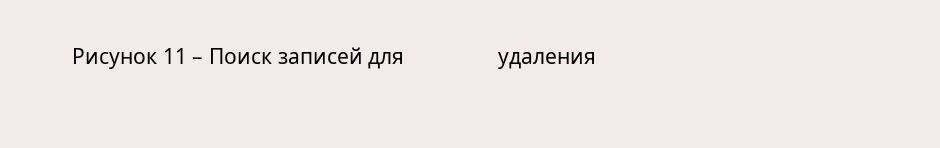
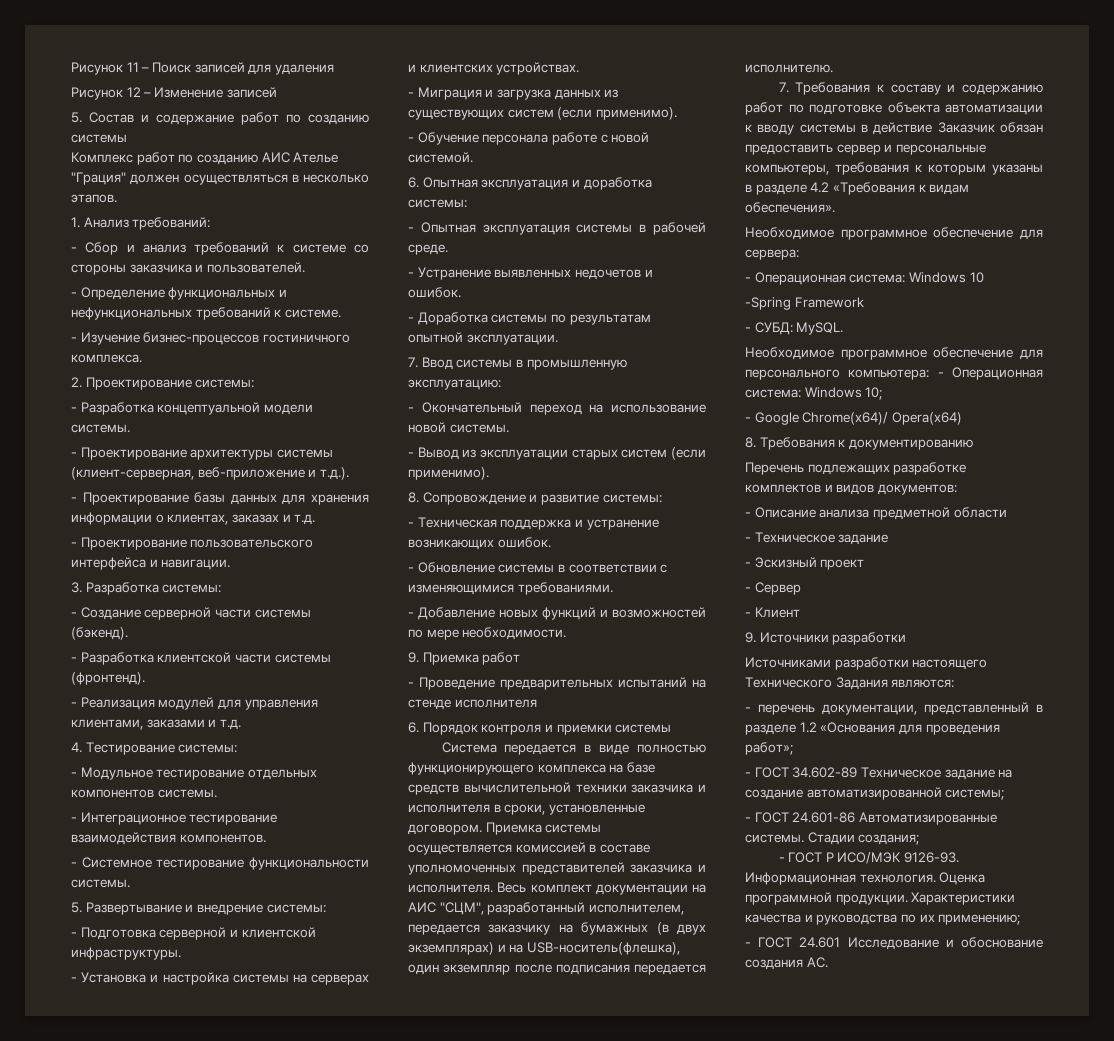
+ Рисунок 12 – Изменение записей
+ 5. Состав и содержание работ по созданию системы
+ Комплекс работ по созданию АИС Ателье "Грация" должен осуществляться в несколько этапов.
+ 1. Анализ требований:
+ - Сбор и анализ требований к системе со стороны заказчика и пользователей.
+ - Определение функциональных и нефункциональных требований к системе.
+ - Изучение бизнес-процессов гостиничного комплекса.
+ 2. Проектирование системы:
+ - Разработка концептуальной модели системы.
+ - Проектирование архитектуры системы (клиент-серверная, веб-приложение и т.д.).
+ - Проектирование базы данных для хранения информации о клиентах, заказах и т.д.
+ - Проектирование пользовательского интерфейса и навигации.
+ 3. Разработка системы:
+ - Создание серверной части системы (бэкенд).
+ - Разработка клиентской части системы (фронтенд).
+ - Реализация модулей для управления клиентами, заказами и т.д.
+ 4. Тестирование системы:
+ - Модульное тестирование отдельных компонентов системы.
+ - Интеграционное тестирование взаимодействия компонентов.
+ - Системное тестирование функциональности системы.
+ 5. Развертывание и внедрение системы:
+ - Подготовка серверной и клиентской инфраструктуры.
+ - Установка и настройка системы на серверах и клиентских устройствах.
+ - Миграция и загрузка данных из существующих систем (если применимо).
+ - Обучение персонала работе с новой системой.
+ 6. Опытная эксплуатация и доработка системы:
+ - Опытная эксплуатация системы в рабочей среде.
+ - Устранение выявленных недочетов и ошибок.
+ - Доработка системы по результатам опытной эксплуатации.
+ 7. Ввод системы в промышленную эксплуатацию:
+ - Окончательный переход на использование новой системы.
+ - Вывод из эксплуатации старых систем (если применимо).
+ 8. Сопровождение и развитие системы:
+ - Техническая поддержка и устранение возникающих ошибок.
+ - Обновление системы в соответствии с изменяющимися требованиями.
+ - Добавление новых функций и возможностей по мере необходимости.
+ 9. Приемка работ
+ - Проведение предварительных испытаний на стенде исполнителя
+ 6. Порядок контроля и приемки системы
+ Система передается в виде полностью функционирующего комплекса на базе средств вычислительной техники заказчика и исполнителя в сроки, установленные договором. Приемка системы осуществляется комиссией в составе уполномоченных представителей заказчика и исполнителя. Весь комплект документации на АИС "СЦМ", разработанный исполнителем, передается заказчику на бумажных (в двух экземплярах) и на USB-носитель(флешка), один экземпляр после подписания передается исполнителю.
+ 7. Требования к составу и содержанию работ по подготовке объекта автоматизации к вводу системы в действие Заказчик обязан предоставить сервер и персональные компьютеры, требования к которым указаны в разделе 4.2 «Требования к видам обеспечения».
+ Необходимое программное обеспечение для сервера:
+ - Операционная система: Windows 10
+ -Spring Framework
+ - СУБД: MySQL.
+ Необходимое программное обеспечение для персонального компьютера: - Операционная система: Windows 10;
+ - Google Chrome(x64)/ Opera(x64)
+ 8. Требования к документированию
+ Перечень подлежащих разработке комплектов и видов документов:
+ - Описание анализа предметной области
+ - Техническое задание
+ - Эскизный проект
+ - Сервер
+ - Клиент
+ 9. Источники разработки
+ Источниками разработки настоящего Технического Задания являются:
+ - перечень документации, представленный в разделе 1.2 «Основания для проведения работ»;
+ - ГОСТ 34.602-89 Техническое задание на создание автоматизированной системы;
+ - ГОСТ 24.601-86 Автоматизированные системы. Стадии создания;
+ - ГОСТ Р ИСО/МЭК 9126-93. Информационная технология. Оценка программной продукции. Характеристики качества и руководства по их применению;
+ - ГОСТ 24.601 Исследование и обоснование создания АС.

